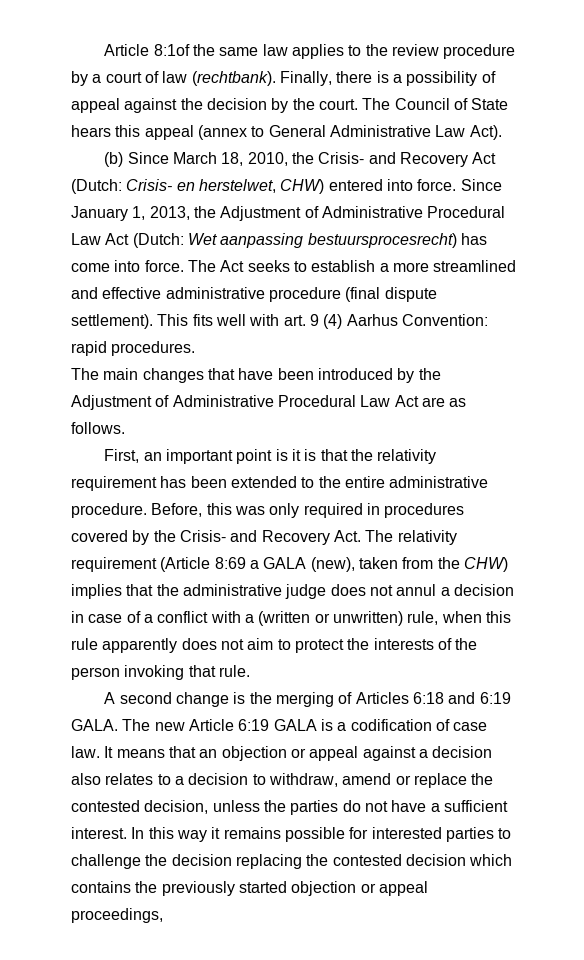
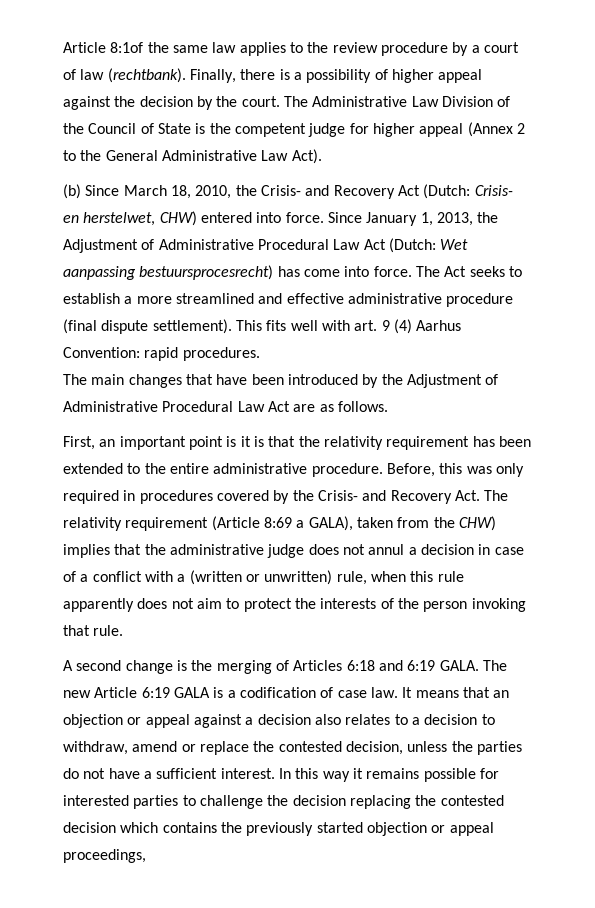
- Finally, there is a possibility of appeal against the decision by the court.
+ Finally, there is a possibility of higher appeal against the decision by the court.
- The Council of State hears this appeal (annex to General Administrative Law Act).
+ The Administrative Law Division of the Council of State is the competent judge for higher appeal (Annex 2 to the General Administrative Law Act).
- Before, this was only required in procedures covered by the Crisis- and Recovery Act. The relativity requirement (Article 8:69 a GALA (new), taken from the CHW) implies that the administrative judge does not annul a decision in case of a conflict with a (written or unwritten) rule, when this rule apparently does not aim to protect the interests of the person invoking that rule.
+ Before, this was only required in procedures covered by the Crisis- and Recovery Act. The relativity requirement (Article 8:69 a GALA), taken from the CHW) implies that the administrative judge does not annul a decision in case of a conflict with a (written or unwritten) rule, when this rule apparently does not aim to protect the interests of the person invoking that rule.

